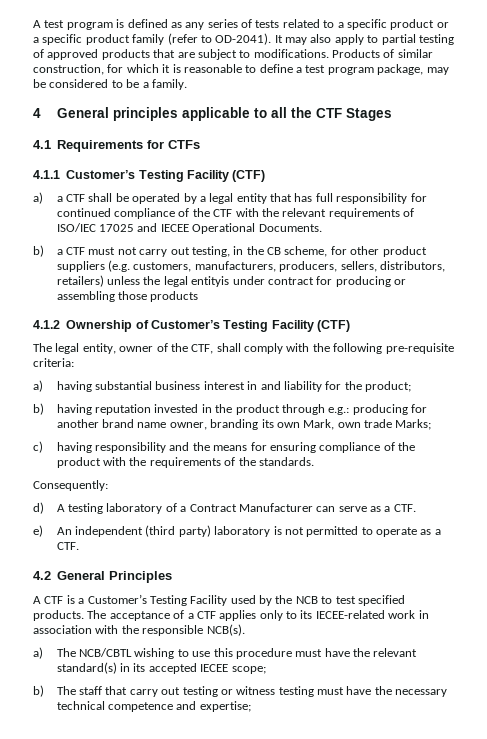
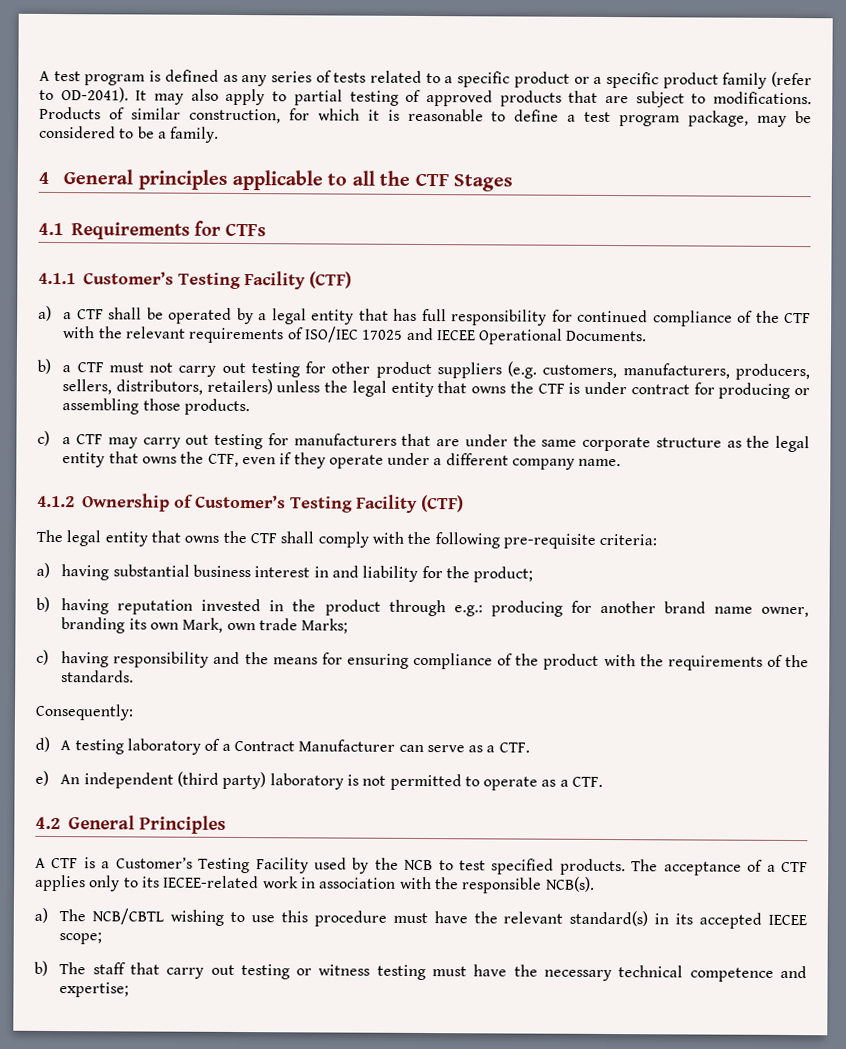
- b) a CTF must not carry out testing, in the CB scheme, for other product suppliers (e.g. customers, manufacturers, producers, sellers, distributors, retailers) unless the legal entityis under contract for producing or assembling those products
+ b) a CTF must not carry out testing for other product suppliers (e.g. customers, manufacturers, producers, sellers, distributors, retailers) unless the legal entity that owns the CTF is under contract for producing or assembling those products.
+ c) a CTF may carry out testing for manufacturers that are under the same corporate structure as the legal entity that owns the CTF, even if they operate under a different company name.
- The legal entity, owner of the CTF, shall comply with the following pre-requisite criteria:
+ The legal entity that owns the CTF shall comply with the following pre-requisite criteria:

